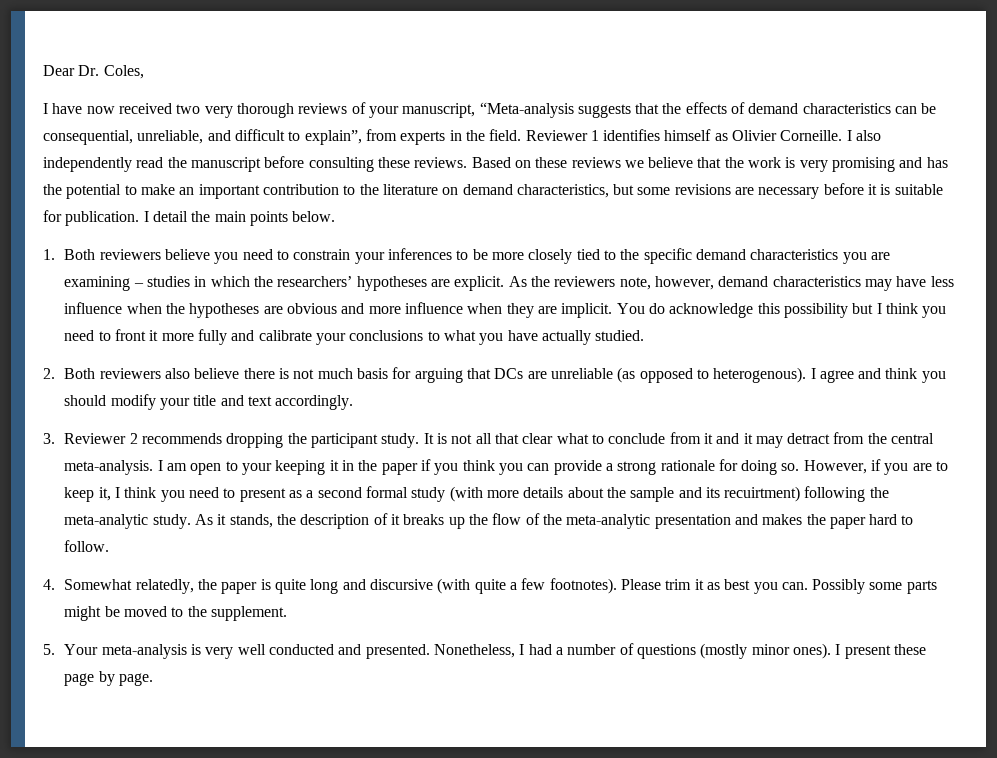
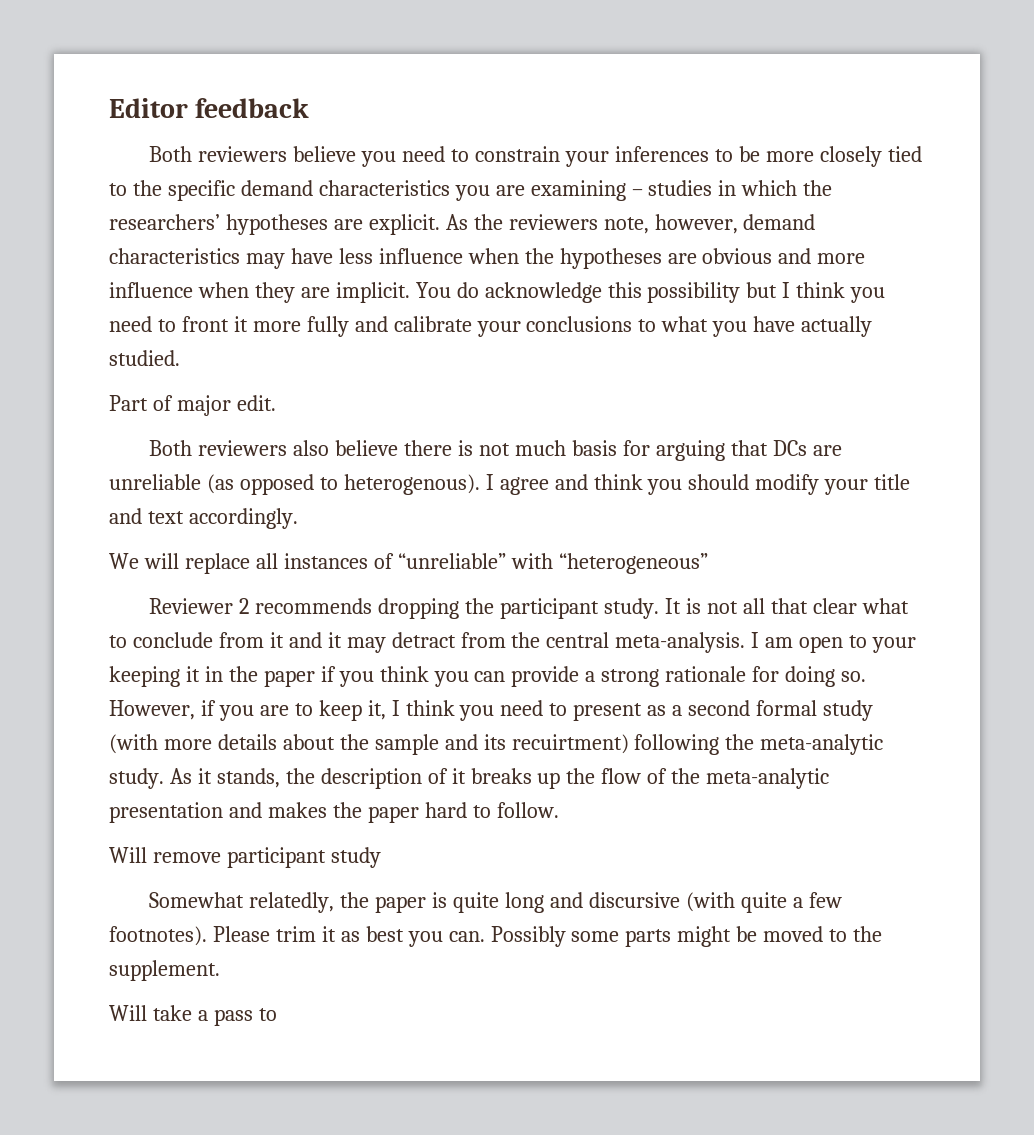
- Dear Dr. Coles,
- I have now received two very thorough reviews of your manuscript, “Meta-analysis suggests that the effects of demand characteristics can be consequential, unreliable, and difficult to explain”, from experts in the field. Reviewer 1 identifies himself as Olivier Corneille. I also independently read the manuscript before consulting these reviews. Based on these reviews we believe that the work is very promising and has the potential to make an important contribution to the literature on demand characteristics, but some revisions are necessary before it is suitable for publication. I detail the main points below.
- 1. Both reviewers believe you need to constrain your inferences to be more closely tied to the specific demand characteristics you are examining – studies in which the researchers’ hypotheses are explicit.
+ Editor feedback
+ Both reviewers believe you need to constrain your inferences to be more closely tied to the specific demand characteristics you are examining – studies in which the researchers’ hypotheses are explicit.
- 2. Both reviewers also believe there is not much basis for arguing that DCs are unreliable (as opposed to heterogenous).
+ Part of major edit.
+ Both reviewers also believe there is not much basis for arguing that DCs are unreliable (as opposed to heterogenous).
- 3. Reviewer 2 recommends dropping the participant study.
+ We will replace all instances of “unreliable” with “heterogeneous”
+ Reviewer 2 recommends dropping the participant study.
- 4. Somewhat relatedly, the paper is quite long and discursive (with quite a few footnotes).
+ Will remove participant study
+ Somewhat relatedly, the paper is quite long and discursive (with quite a few footnotes).
- 5. Your meta-analysis is very well conducted and presented. Nonetheless, I had a number of questions (mostly minor ones). I present these page by page.
+ Will take a pass to

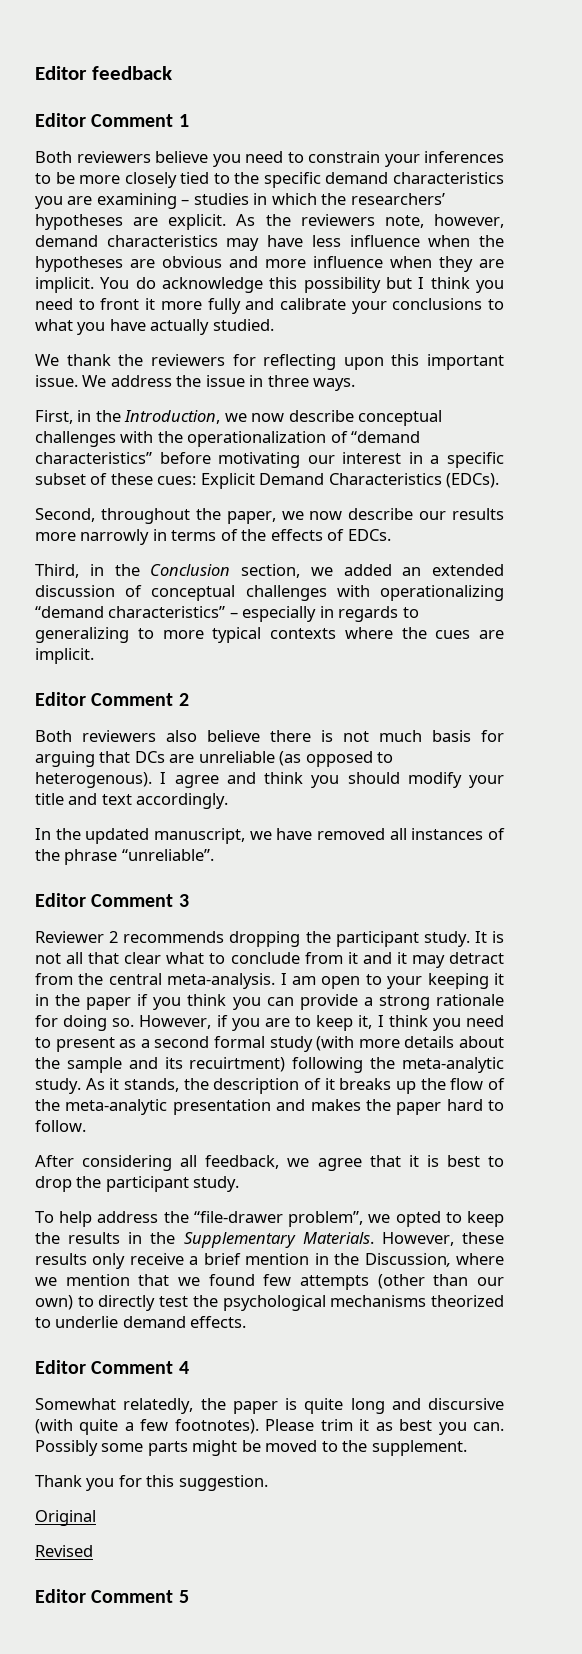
+ Editor Comment 1
- Part of major edit.
+ We thank the reviewers for reflecting upon this important issue. We address the issue in three ways.
+ First, in the Introduction, we now describe conceptual challenges with the operationalization of “demand characteristics” before motivating our interest in a specific subset of these cues: Explicit Demand Characteristics (EDCs).
+ Second, throughout the paper, we now describe our results more narrowly in terms of the effects of EDCs.
+ Third, in the Conclusion section, we added an extended discussion of conceptual challenges with operationalizing “demand characteristics” – especially in regards to generalizing to more typical contexts where the cues are implicit.
+ Editor Comment 2
- We will replace all instances of “unreliable” with “heterogeneous”
+ In the updated manuscript, we have removed all instances of the phrase “unreliable”.
+ Editor Comment 3
- Will remove participant study
+ After considering all feedback, we agree that it is best to drop the participant study.
+ To help address the “file-drawer problem”, we opted to keep the results in the Supplementary Materials. However, these results only receive a brief mention in the Discussion, where we mention that we found few attempts (other than our own) to directly test the psychological mechanisms theorized to underlie demand effects.
+ Editor Comment 4
- Will take a pass to
+ Thank you for this suggestion.
+ Original
+ Revised
+ Editor Comment 5

